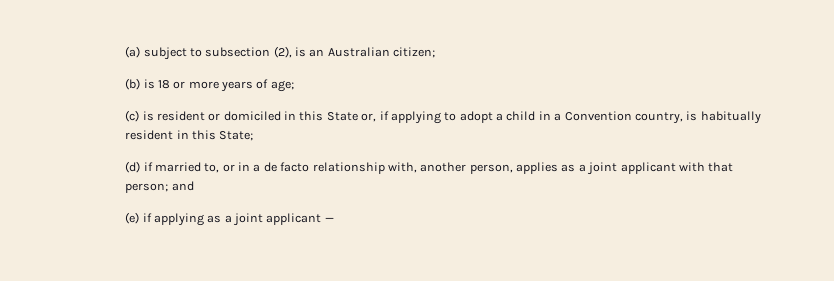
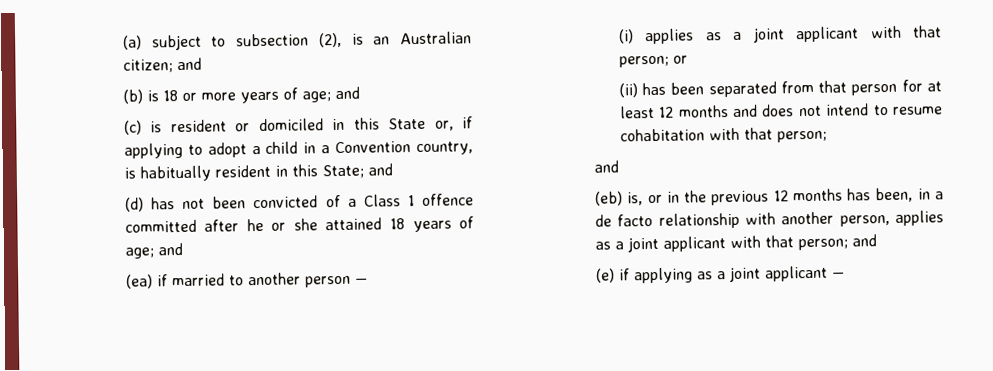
- (a) subject to subsection (2), is an Australian citizen;
+ (a) subject to subsection (2), is an Australian citizen; and
- (b) is 18 or more years of age;
+ (b) is 18 or more years of age; and
- (c) is resident or domiciled in this State or, if applying to adopt a child in a Convention country, is habitually resident in this State;
+ (c) is resident or domiciled in this State or, if applying to adopt a child in a Convention country, is habitually resident in this State; and
- (d) if married to, or in a de facto relationship with, another person, applies as a joint applicant with that person; and
+ (d) has not been convicted of a Class 1 offence committed after he or she attained 18 years of age; and
+ (ea) if married to another person —
+ (i) applies as a joint applicant with that person; or
+ (ii) has been separated from that person for at least 12 months and does not intend to resume cohabitation with that person;
+ and
+ (eb) is, or in the previous 12 months has been, in a de facto relationship with another person, applies as a joint applicant with that person; and

